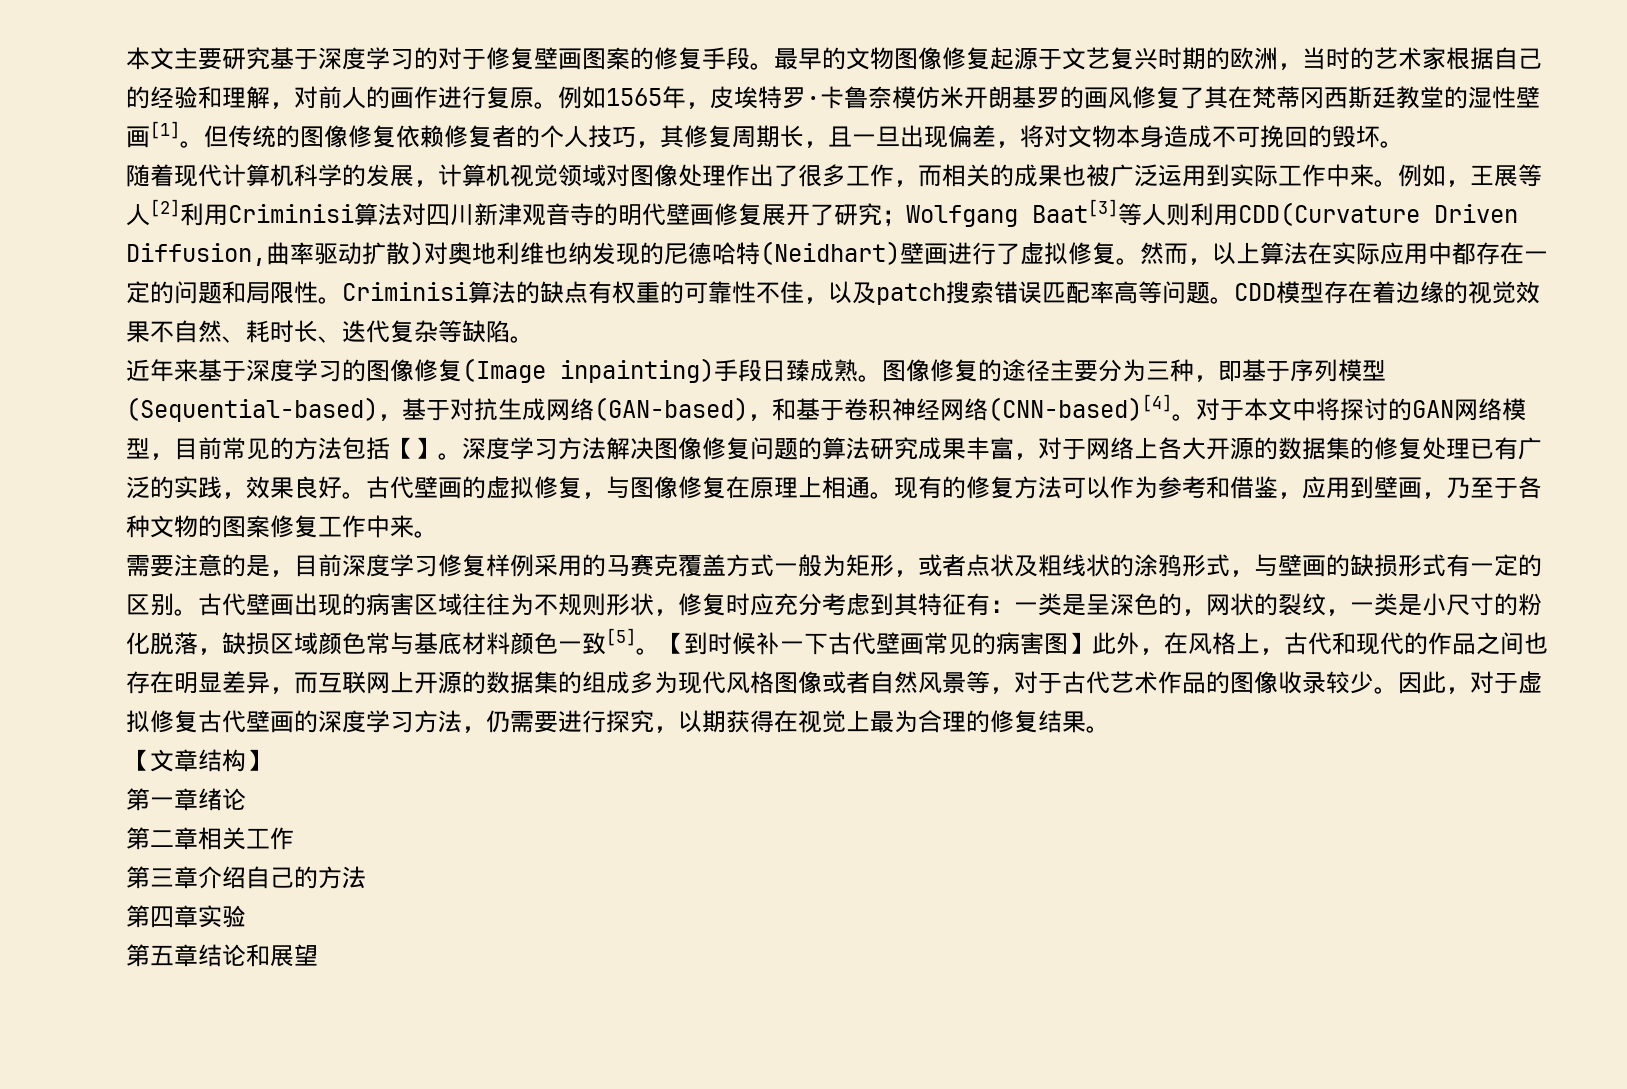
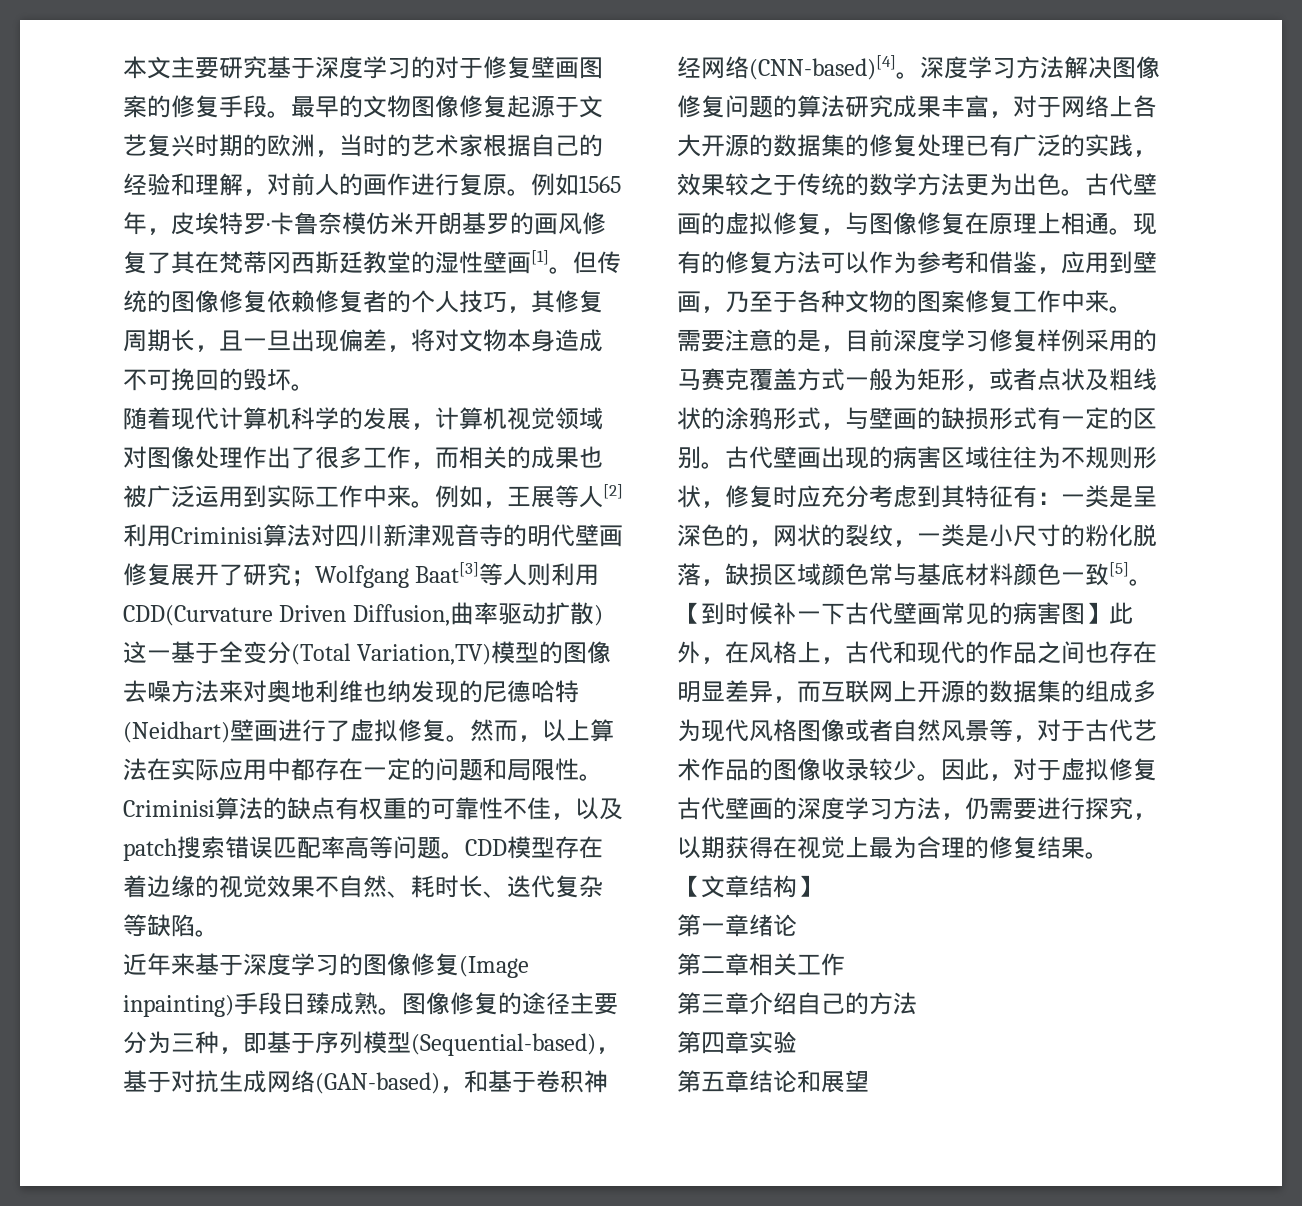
- 例如，王展等人[2]利用Criminisi算法对四川新津观音寺的明代壁画修复展开了研究；Wolfgang Baat[3]等人则利用CDD(Curvature Driven Diffusion,曲率驱动扩散)对奥地利维也纳发现的尼德哈特(Neidhart)壁画进行了虚拟修复。
+ 例如，王展等人[2]利用Criminisi算法对四川新津观音寺的明代壁画修复展开了研究；Wolfgang Baat[3]等人则利用CDD(Curvature Driven Diffusion,曲率驱动扩散)这一基于全变分(Total Variation,TV)模型的图像去噪方法来对奥地利维也纳发现的尼德哈特(Neidhart)壁画进行了虚拟修复。
- 对于本文中将探讨的GAN网络模型，目前常见的方法包括【】。
- 深度学习方法解决图像修复问题的算法研究成果丰富，对于网络上各大开源的数据集的修复处理已有广泛的实践，效果良好。
+ 深度学习方法解决图像修复问题的算法研究成果丰富，对于网络上各大开源的数据集的修复处理已有广泛的实践，效果较之于传统的数学方法更为出色。

